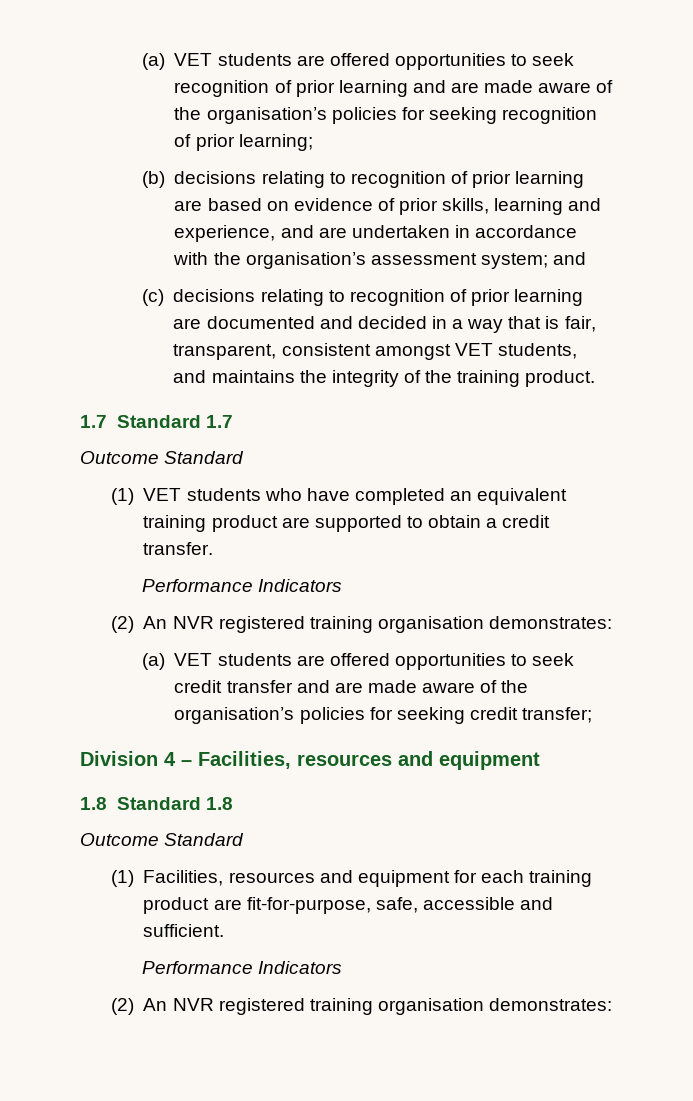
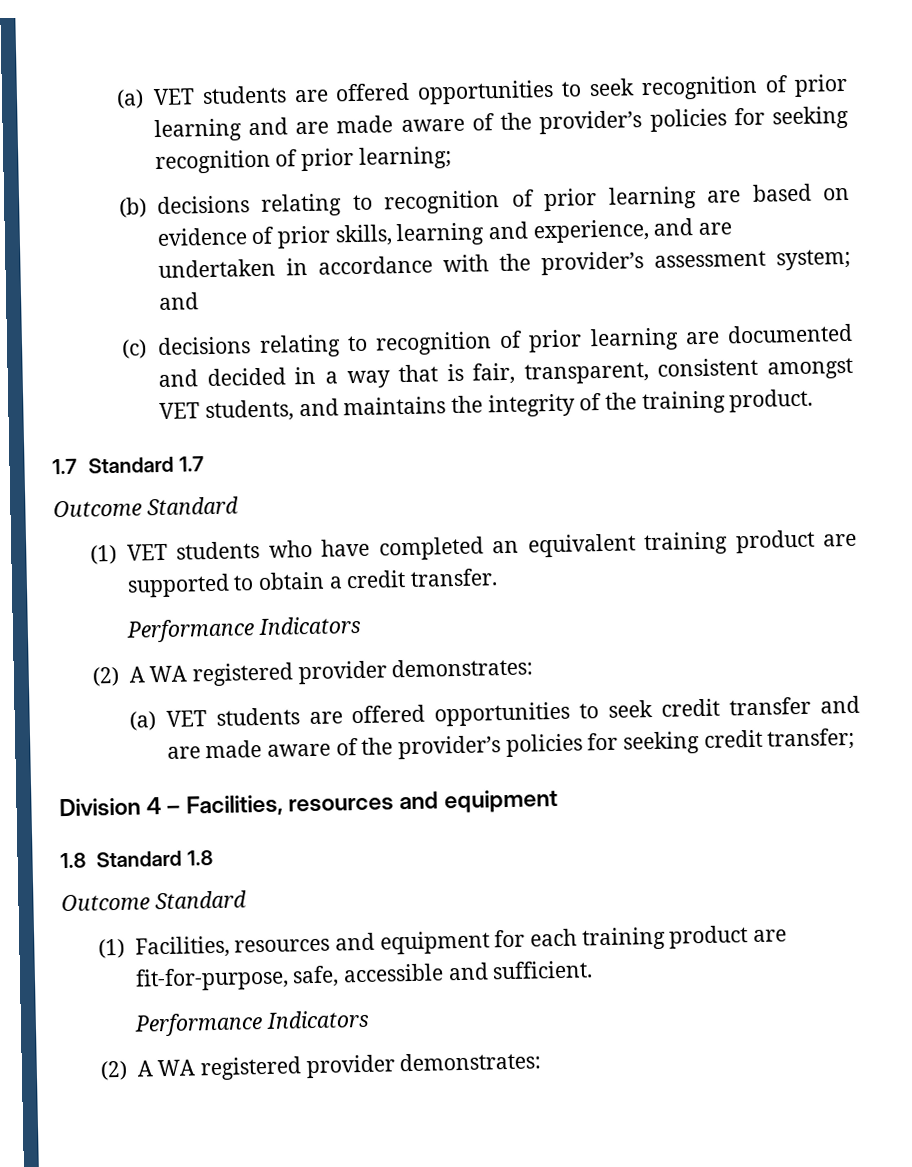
- (a) VET students are offered opportunities to seek recognition of prior learning and are made aware of the organisation’s policies for seeking recognition of prior learning;
+ (a) VET students are offered opportunities to seek recognition of prior learning and are made aware of the provider’s policies for seeking recognition of prior learning;
- (b) decisions relating to recognition of prior learning are based on evidence of prior skills, learning and experience, and are undertaken in accordance with the organisation’s assessment system; and
+ (b) decisions relating to recognition of prior learning are based on evidence of prior skills, learning and experience, and are undertaken in accordance with the provider’s assessment system; and
  (1) VET students who have completed an equivalent training product are supported to obtain a credit transfer.
  Performance Indicators
- (2) An NVR registered training organisation demonstrates:
+ (2) A WA registered provider demonstrates:
- (a) VET students are offered opportunities to seek credit transfer and are made aware of the organisation’s policies for seeking credit transfer;
+ (a) VET students are offered opportunities to seek credit transfer and are made aware of the provider’s policies for seeking credit transfer;
  (1) Facilities, resources and equipment for each training product are fit-for-purpose, safe, accessible and sufficient.
  Performance Indicators
- (2) An NVR registered training organisation demonstrates:
+ (2) A WA registered provider demonstrates:

